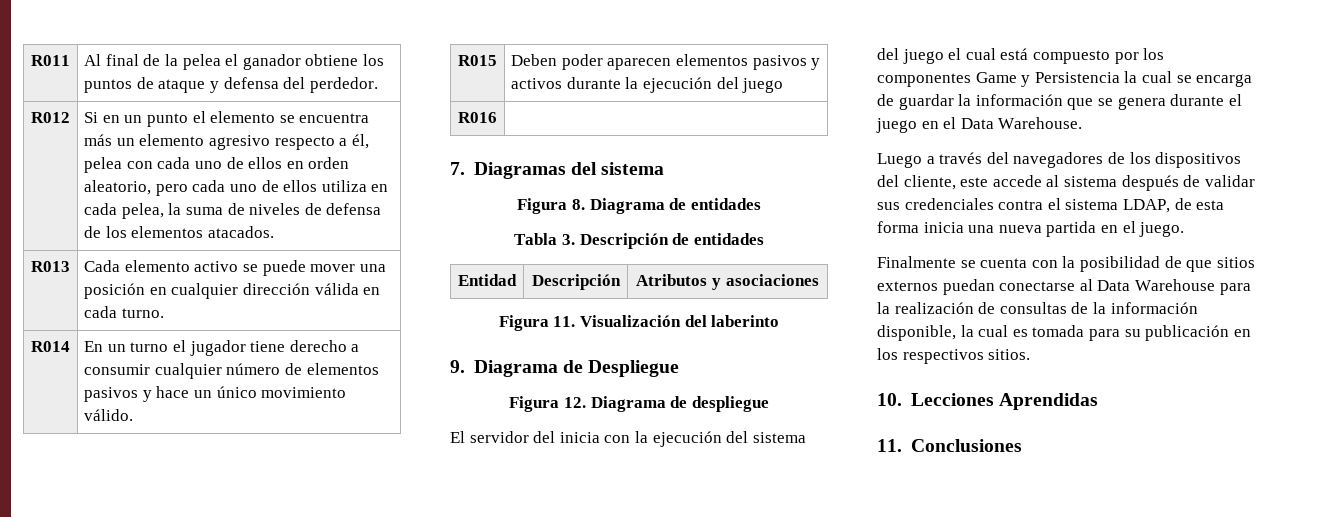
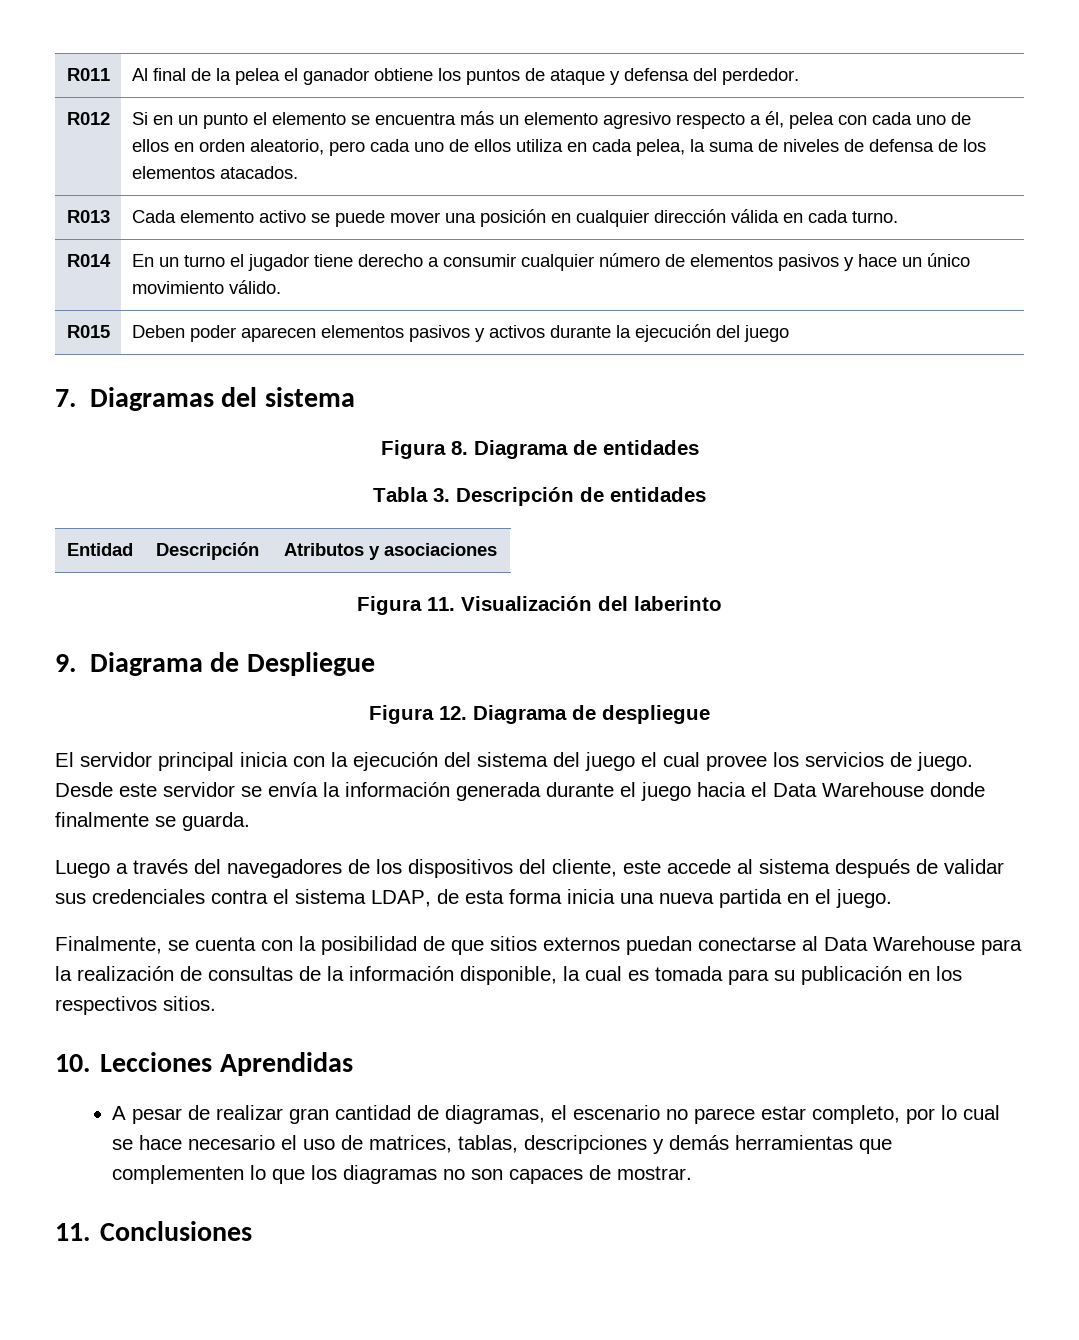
- R016 |
- El servidor del inicia con la ejecución del sistema del juego el cual está compuesto por los componentes Game y Persistencia la cual se encarga de guardar la información que se genera durante el juego en el Data Warehouse.
+ El servidor principal inicia con la ejecución del sistema del juego el cual provee los servicios de juego. Desde este servidor se envía la información generada durante el juego hacia el Data Warehouse donde finalmente se guarda.
- Finalmente se cuenta con la posibilidad de que sitios externos puedan conectarse al Data Warehouse para la realización de consultas de la información disponible, la cual es tomada para su publicación en los respectivos sitios.
+ Finalmente, se cuenta con la posibilidad de que sitios externos puedan conectarse al Data Warehouse para la realización de consultas de la información disponible, la cual es tomada para su publicación en los respectivos sitios.
+ A pesar de realizar gran cantidad de diagramas, el escenario no parece estar completo, por lo cual se hace necesario el uso de matrices, tablas, descripciones y demás herramientas que complementen lo que los diagramas no son capaces de mostrar.

